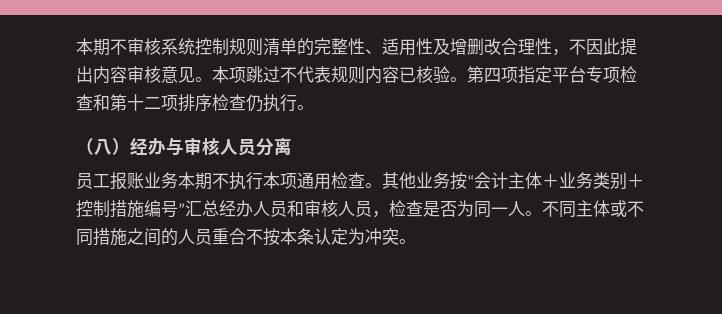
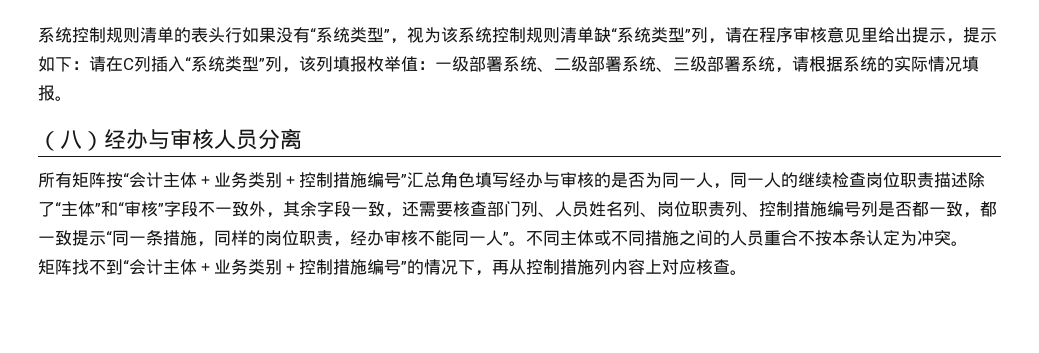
- 本期不审核系统控制规则清单的完整性、适用性及增删改合理性，不因此提出内容审核意见。本项跳过不代表规则内容已核验。第四项指定平台专项检查和第十二项排序检查仍执行。
+ 系统控制规则清单的表头行如果没有“系统类型”，视为该系统控制规则清单缺“系统类型”列，请在程序审核意见里给出提示，提示如下：请在C列插入“系统类型”列，该列填报枚举值：一级部署系统、二级部署系统、三级部署系统，请根据系统的实际情况填报。
- 员工报账业务本期不执行本项通用检查。其他业务按“会计主体＋业务类别＋控制措施编号”汇总经办人员和审核人员，检查是否为同一人。
+ 所有矩阵按“会计主体＋业务类别＋控制措施编号”汇总角色填写经办与审核的是否为同一人，同一人的继续检查岗位职责描述除了“主体”和“审核”字段不一致外，其余字段一致，还需要核查部门列、人员姓名列、岗位职责列、控制措施编号列是否都一致，都一致提示“同一条措施，同样的岗位职责，经办审核不能同一人”。
+ 矩阵找不到“会计主体＋业务类别＋控制措施编号”的情况下，再从控制措施列内容上对应核查。

